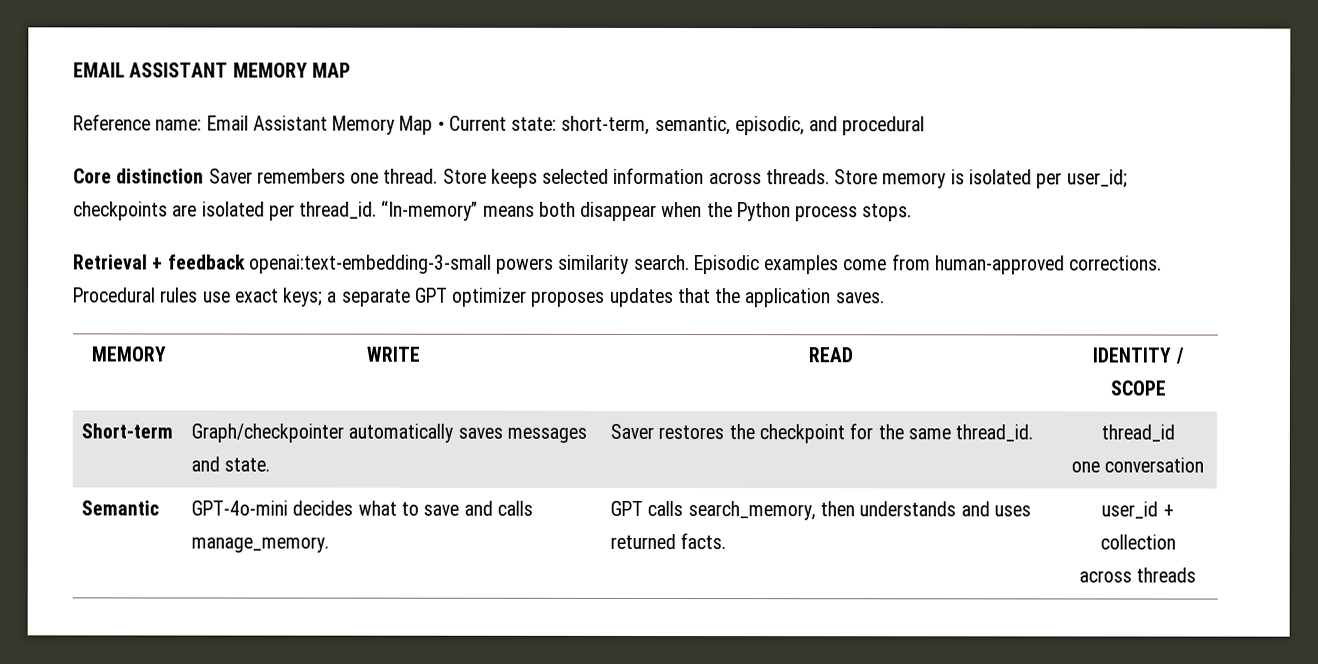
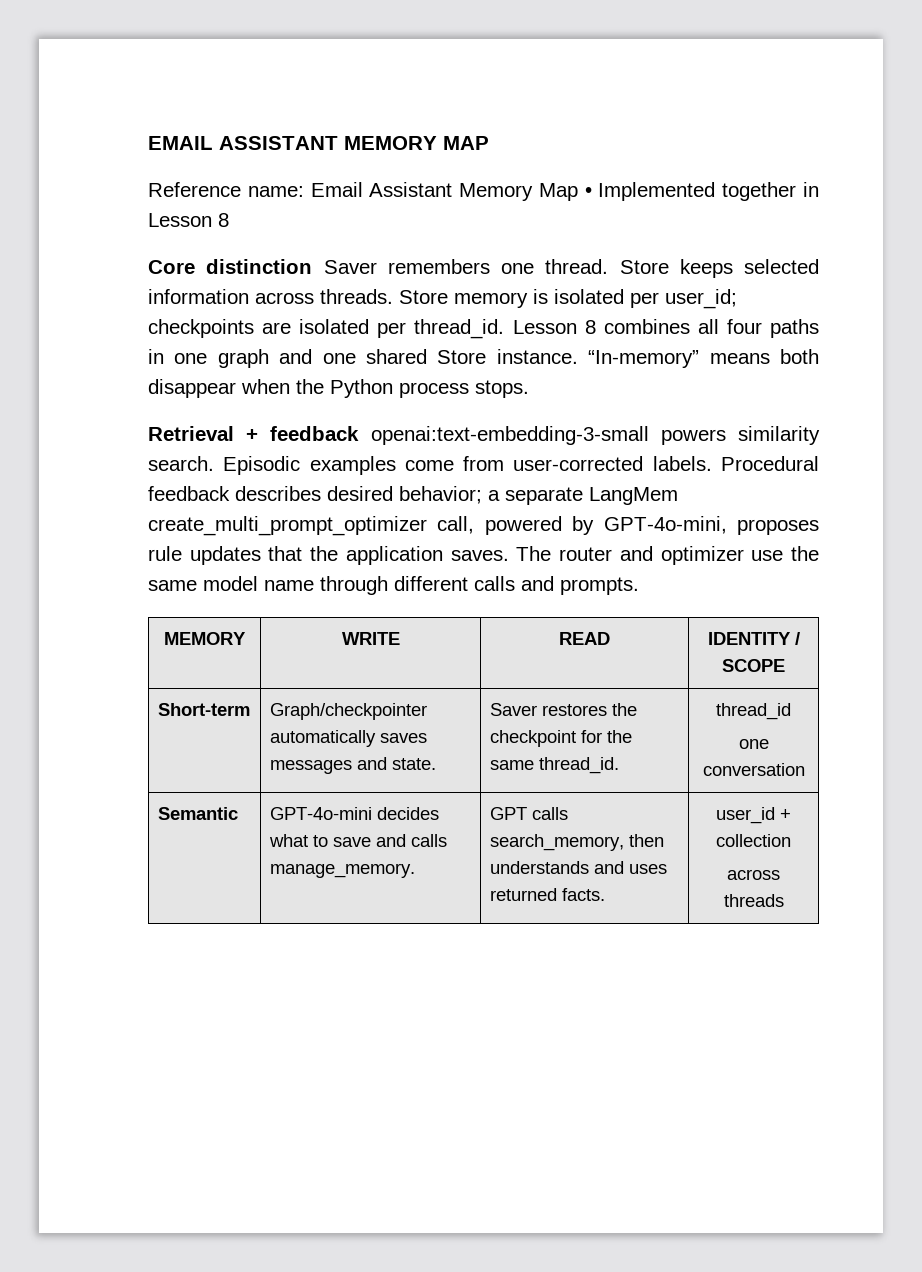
- Reference name: Email Assistant Memory Map • Current state: short-term, semantic, episodic, and procedural
+ Reference name: Email Assistant Memory Map • Implemented together in Lesson 8
+ Lesson 8 combines all four paths in one graph and one shared Store instance.
- Episodic examples come from human-approved corrections. Procedural rules use exact keys; a separate GPT optimizer proposes updates that the application saves.
+ Episodic examples come from user-corrected labels. Procedural feedback describes desired behavior; a separate LangMem create_multi_prompt_optimizer call, powered by GPT-4o-mini, proposes rule updates that the application saves. The router and optimizer use the same model name through different calls and prompts.

